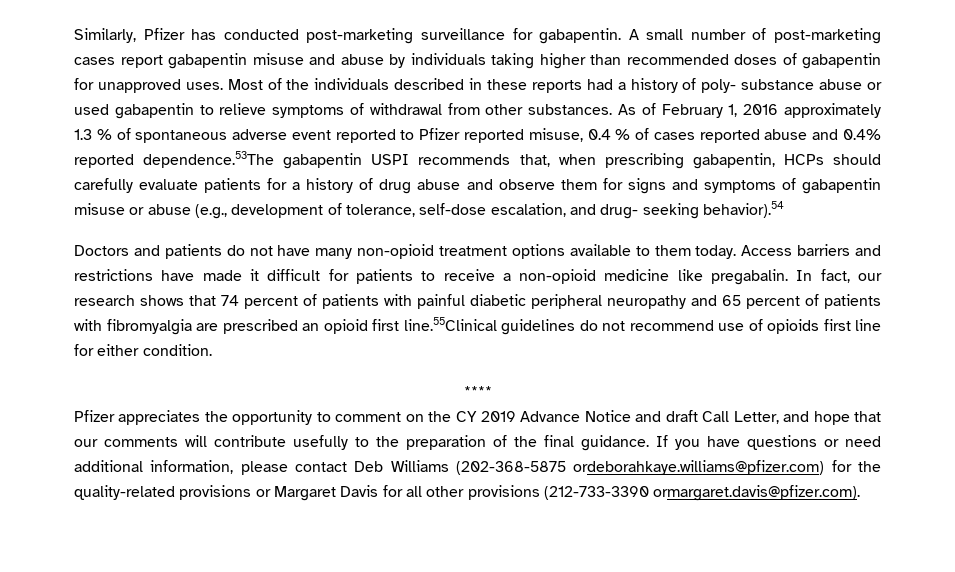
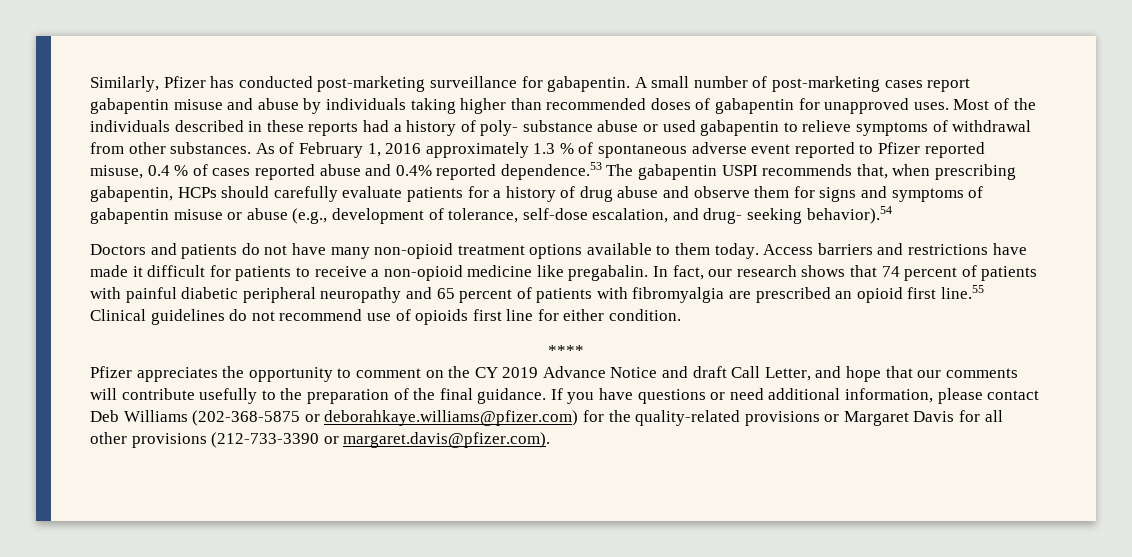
- As of February 1, 2016 approximately 1.3 % of spontaneous adverse event reported to Pfizer reported misuse, 0.4 % of cases reported abuse and 0.4% reported dependence.53The gabapentin USPI recommends that, when prescribing gabapentin, HCPs should carefully evaluate patients for a history of drug abuse and observe them for signs and symptoms of gabapentin misuse or abuse (e.g., development of tolerance, self-dose escalation, and drug- seeking behavior).54
+ As of February 1, 2016 approximately 1.3 % of spontaneous adverse event reported to Pfizer reported misuse, 0.4 % of cases reported abuse and 0.4% reported dependence.53 The gabapentin USPI recommends that, when prescribing gabapentin, HCPs should carefully evaluate patients for a history of drug abuse and observe them for signs and symptoms of gabapentin misuse or abuse (e.g., development of tolerance, self-dose escalation, and drug- seeking behavior).54
- In fact, our research shows that 74 percent of patients with painful diabetic peripheral neuropathy and 65 percent of patients with fibromyalgia are prescribed an opioid first line.55Clinical guidelines do not recommend use of opioids first line for either condition.
+ In fact, our research shows that 74 percent of patients with painful diabetic peripheral neuropathy and 65 percent of patients with fibromyalgia are prescribed an opioid first line.55 Clinical guidelines do not recommend use of opioids first line for either condition.
- If you have questions or need additional information, please contact Deb Williams (202-368-5875 ordeborahkaye.williams@pfizer.com) for the quality-related provisions or Margaret Davis for all other provisions (212-733-3390 ormargaret.davis@pfizer.com).
+ If you have questions or need additional information, please contact Deb Williams (202-368-5875 or deborahkaye.williams@pfizer.com) for the quality-related provisions or Margaret Davis for all other provisions (212-733-3390 or margaret.davis@pfizer.com).

